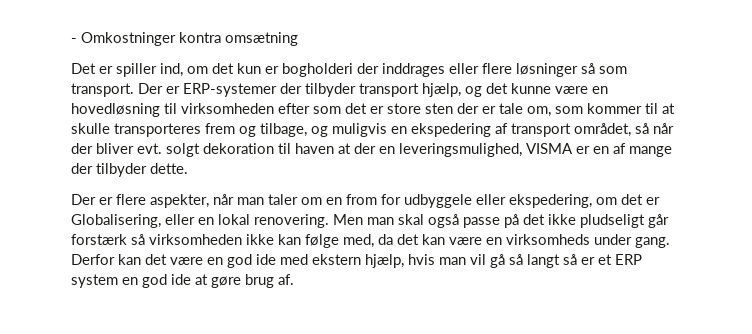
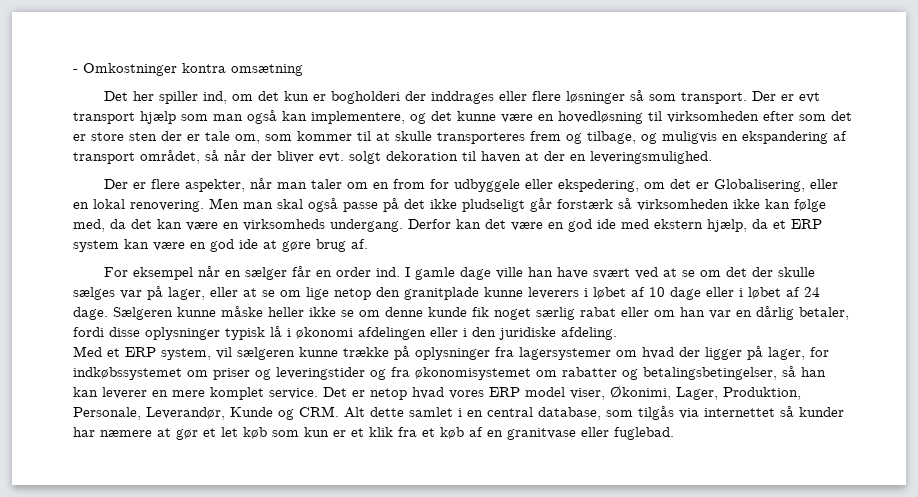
- Det er spiller ind, om det kun er bogholderi der inddrages eller flere løsninger så som transport.
+ Det her spiller ind, om det kun er bogholderi der inddrages eller flere løsninger så som transport.
- Der er ERP-systemer der tilbyder transport hjælp, og det kunne være en hovedløsning til virksomheden efter som det er store sten der er tale om, som kommer til at skulle transporteres frem og tilbage, og muligvis en ekspedering af transport området, så når der bliver evt. solgt dekoration til haven at der en leveringsmulighed, VISMA er en af mange der tilbyder dette.
+ Der er evt transport hjælp som man også kan implementere, og det kunne være en hovedløsning til virksomheden efter som det er store sten der er tale om, som kommer til at skulle transporteres frem og tilbage, og muligvis en ekspandering af transport området, så når der bliver evt. solgt dekoration til haven at der en leveringsmulighed.
- Men man skal også passe på det ikke pludseligt går forstærk så virksomheden ikke kan følge med, da det kan være en virksomheds under gang.
+ Men man skal også passe på det ikke pludseligt går forstærk så virksomheden ikke kan følge med, da det kan være en virksomheds undergang.
- Derfor kan det være en god ide med ekstern hjælp, hvis man vil gå så langt så er et ERP system en god ide at gøre brug af.
+ Derfor kan det være en god ide med ekstern hjælp, da et ERP system kan være en god ide at gøre brug af.
+ For eksempel når en sælger får en order ind. I gamle dage ville han have svært ved at se om det der skulle sælges var på lager, eller at se om lige netop den granitplade kunne leverers i løbet af 10 dage eller i løbet af 24 dage. Sælgeren kunne måske heller ikke se om denne kunde fik noget særlig rabat eller om han var en dårlig betaler, fordi disse oplysninger typisk lå i økonomi afdelingen eller i den juridiske afdeling.
+ Med et ERP system, vil sælgeren kunne trække på oplysninger fra lagersystemer om hvad der ligger på lager, for indkøbssystemet om priser og leveringstider og fra økonomisystemet om rabatter og betalingsbetingelser, så han kan leverer en mere komplet service. Det er netop hvad vores ERP model viser, Økonimi, Lager, Produktion, Personale, Leverandør, Kunde og CRM. Alt dette samlet i en central database, som tilgås via internettet så kunder har næmere at gør et let køb som kun er et klik fra et køb af en granitvase eller fuglebad.

